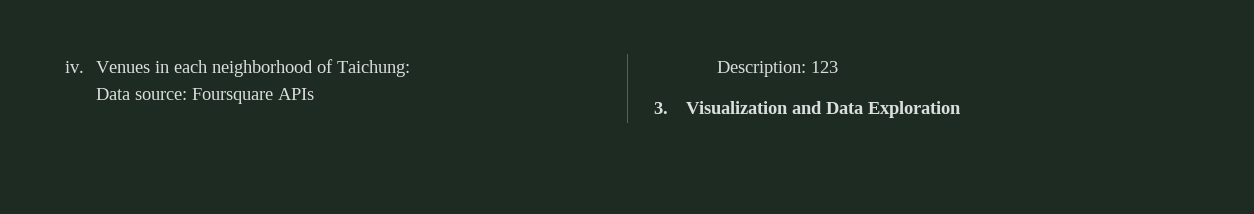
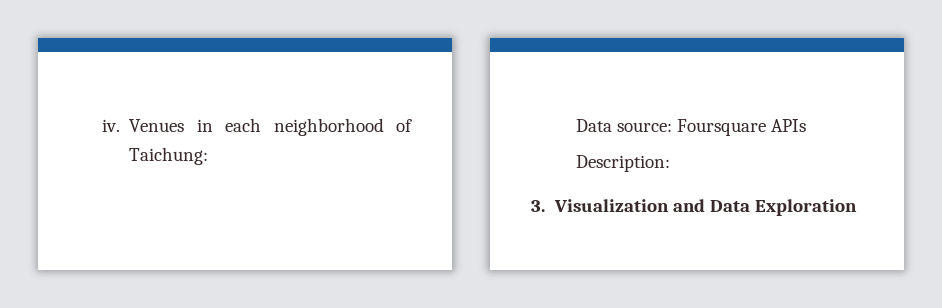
- Description: 123
+ Description:

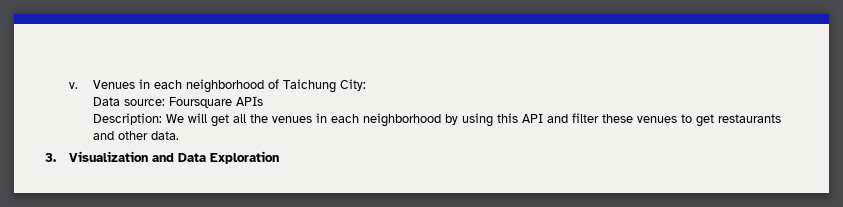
- iv.
+ v.
- Venues in each neighborhood of Taichung:
+ Venues in each neighborhood of Taichung City:
- Description:
+ Description: We will get all the venues in each neighborhood by using this API and filter these venues to get restaurants and other data.

